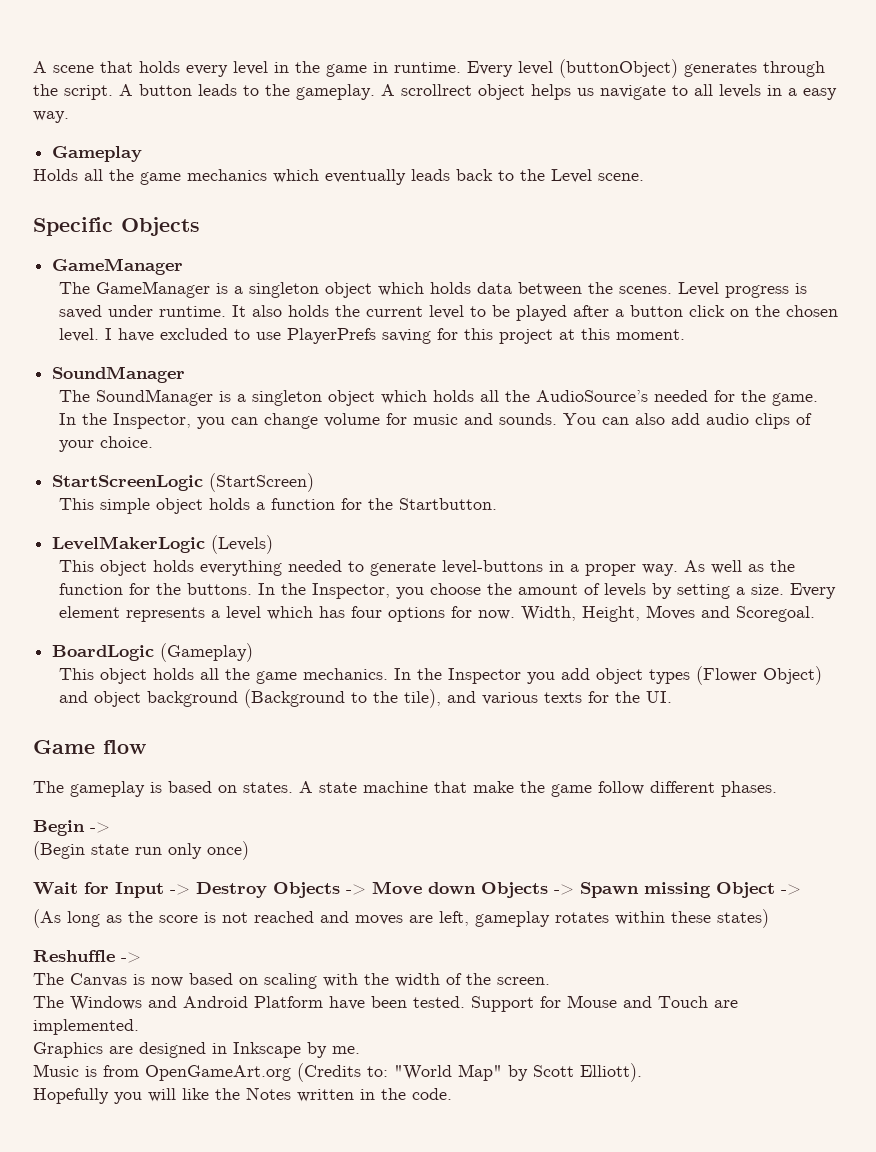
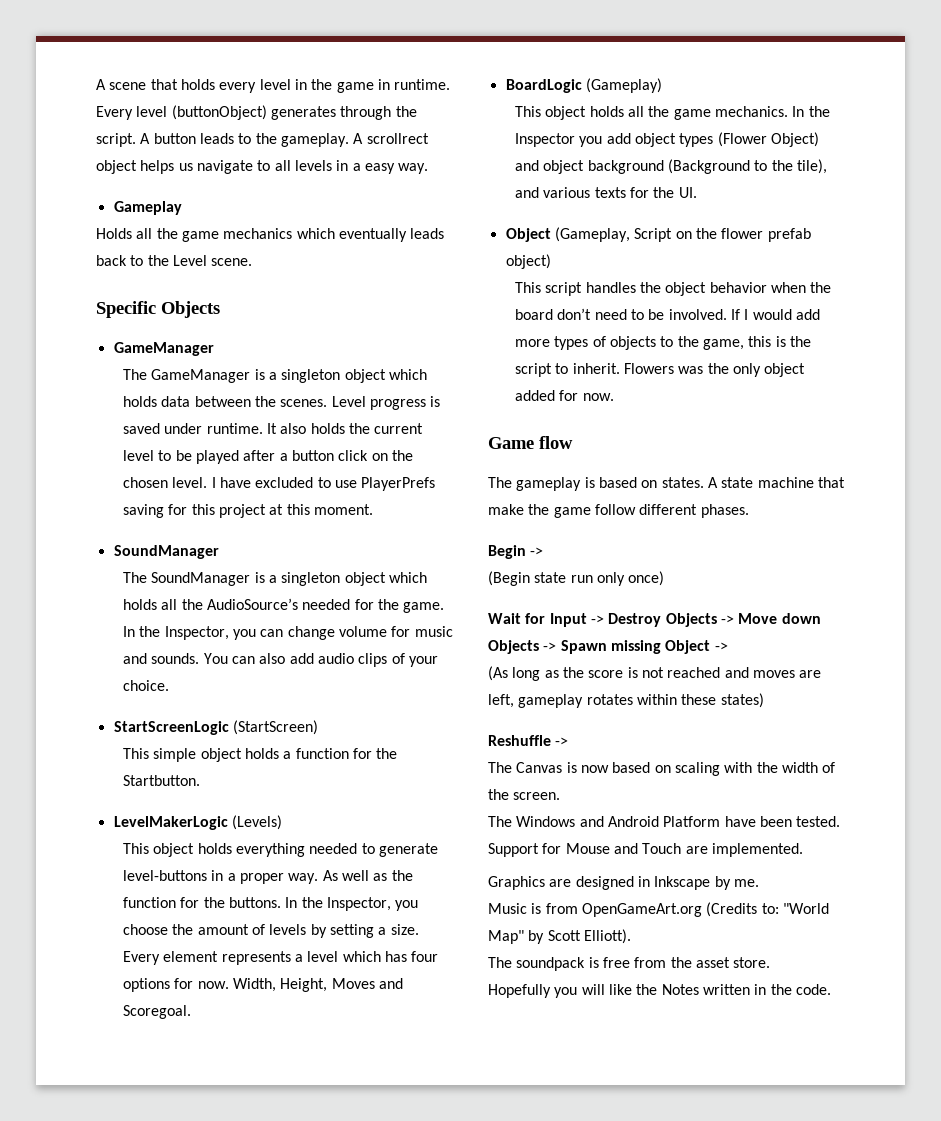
+ Object (Gameplay, Script on the flower prefab object)
+ This script handles the object behavior when the board don’t need to be involved. If I would add more types of objects to the game, this is the script to inherit. Flowers was the only object added for now.
+ The soundpack is free from the asset store.

